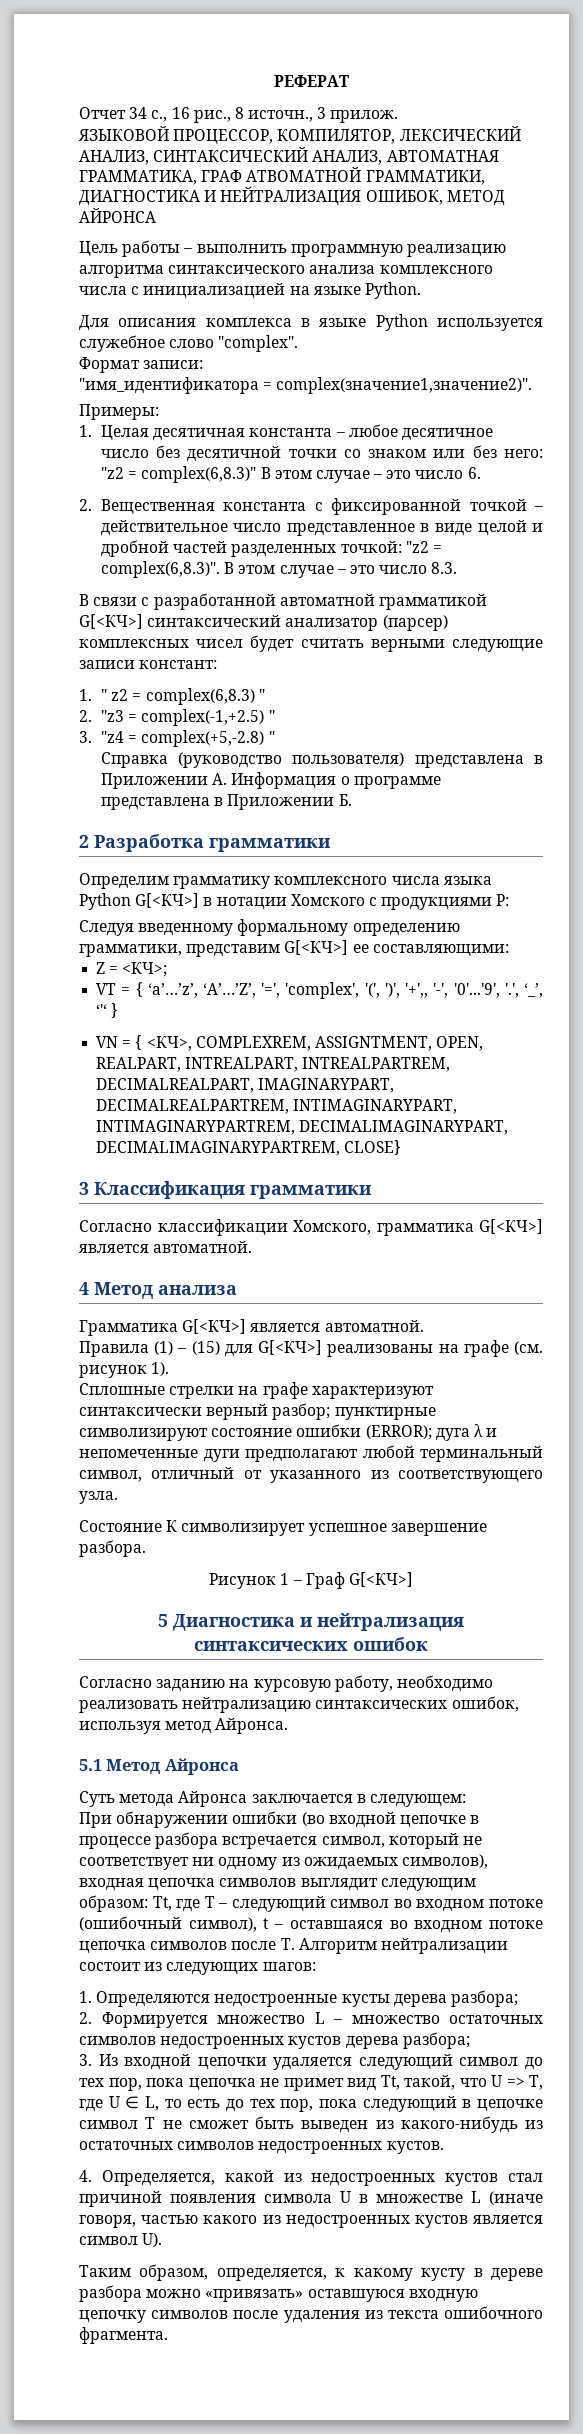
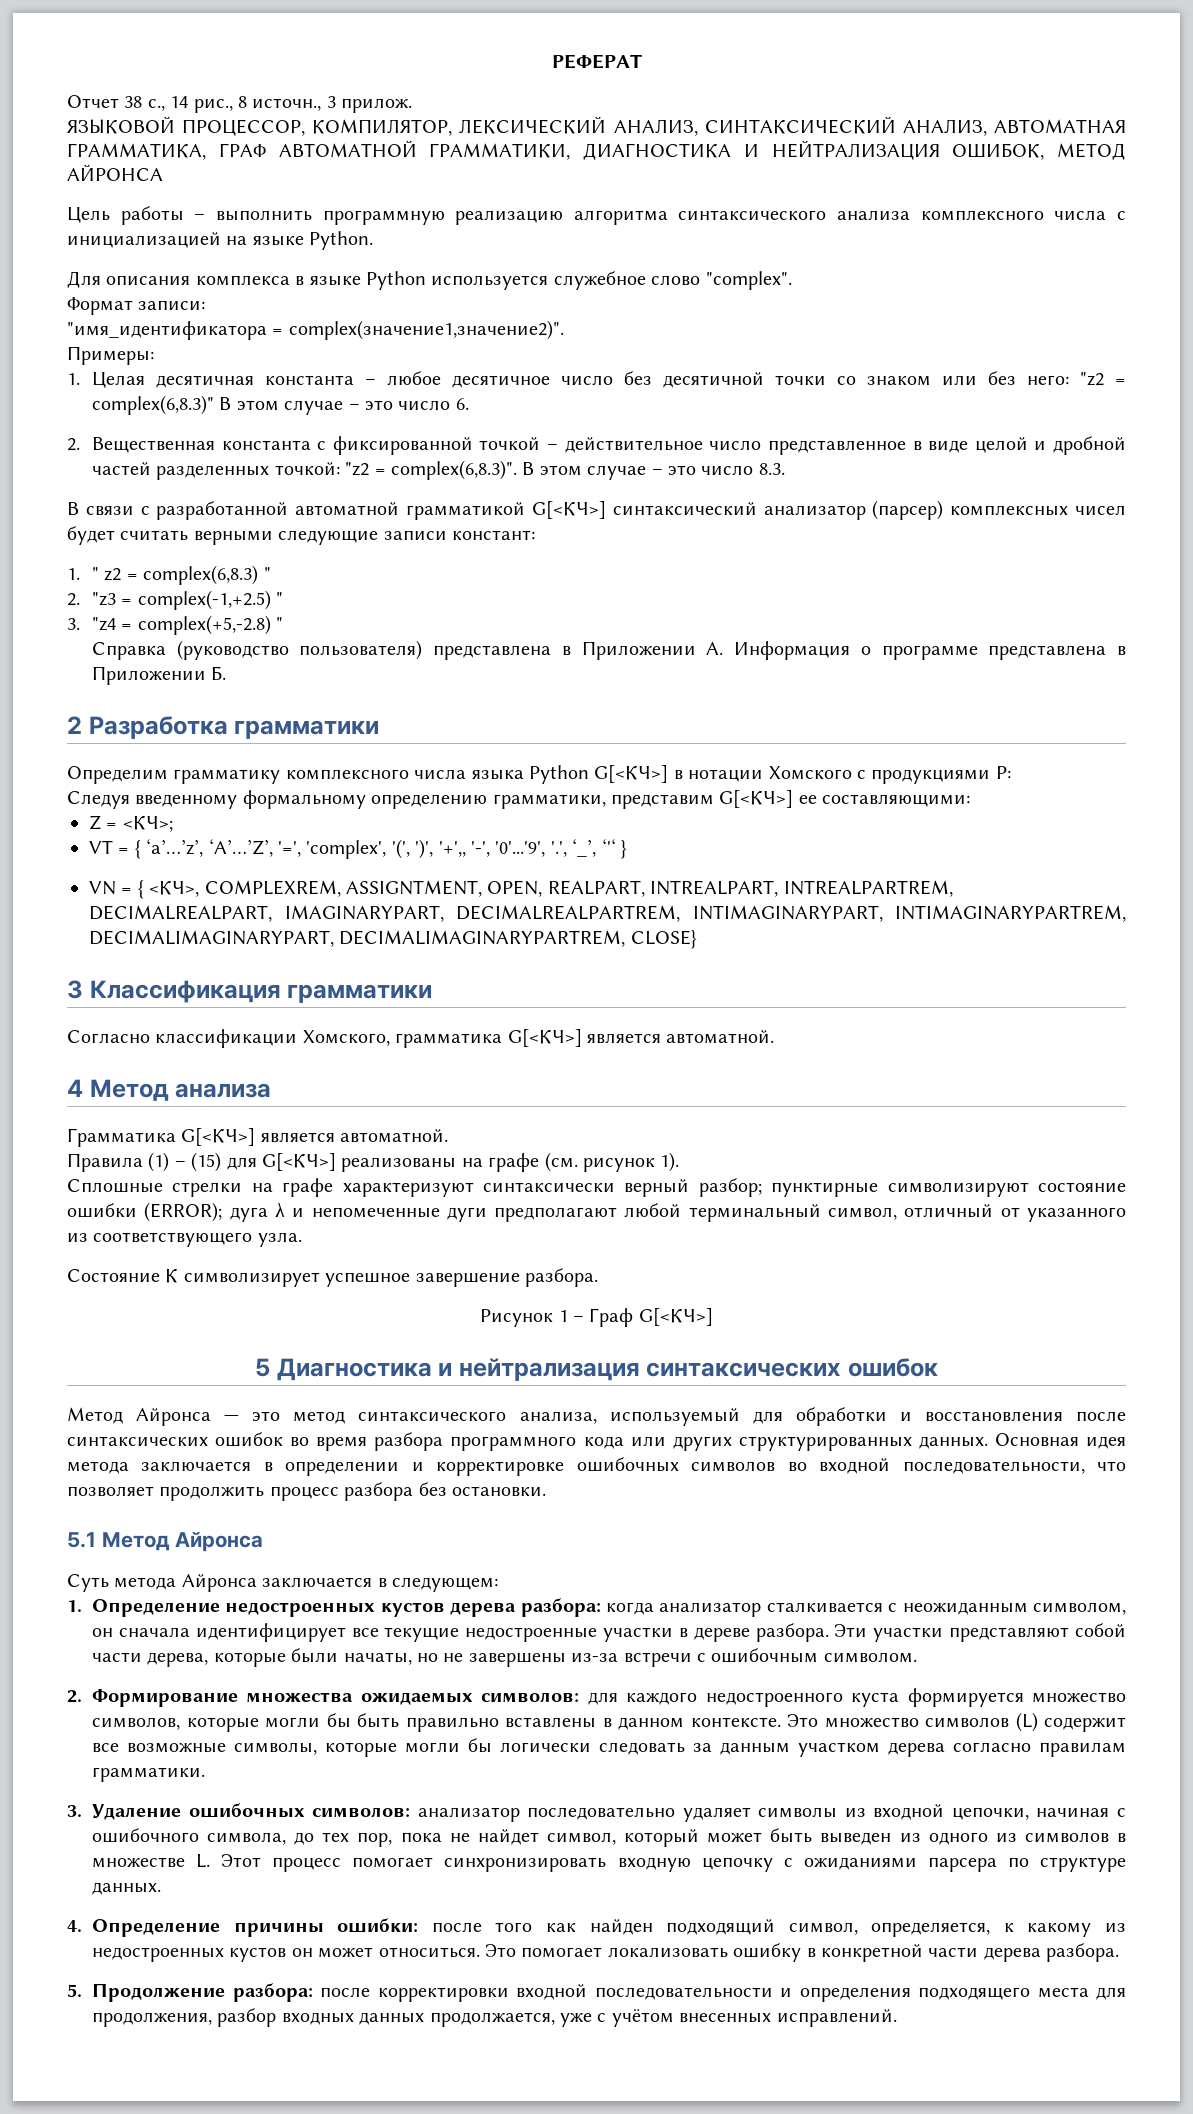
- Отчет 34 с., 16 рис., 8 источн., 3 прилож.
+ Отчет 38 с., 14 рис., 8 источн., 3 прилож.
- ЯЗЫКОВОЙ ПРОЦЕССОР, КОМПИЛЯТОР, ЛЕКСИЧЕСКИЙ АНАЛИЗ, СИНТАКСИЧЕСКИЙ АНАЛИЗ, АВТОМАТНАЯ ГРАММАТИКА, ГРАФ АТВОМАТНОЙ ГРАММАТИКИ, ДИАГНОСТИКА И НЕЙТРАЛИЗАЦИЯ ОШИБОК, МЕТОД АЙРОНСА
+ ЯЗЫКОВОЙ ПРОЦЕССОР, КОМПИЛЯТОР, ЛЕКСИЧЕСКИЙ АНАЛИЗ, СИНТАКСИЧЕСКИЙ АНАЛИЗ, АВТОМАТНАЯ ГРАММАТИКА, ГРАФ АВТОМАТНОЙ ГРАММАТИКИ, ДИАГНОСТИКА И НЕЙТРАЛИЗАЦИЯ ОШИБОК, МЕТОД АЙРОНСА
- Согласно заданию на курсовую работу, необходимо реализовать нейтрализацию синтаксических ошибок, используя метод Айронса.
+ Метод Айронса — это метод синтаксического анализа, используемый для обработки и восстановления после синтаксических ошибок во время разбора программного кода или других структурированных данных. Основная идея метода заключается в определении и корректировке ошибочных символов во входной последовательности, что позволяет продолжить процесс разбора без остановки.
- При обнаружении ошибки (во входной цепочке в процессе разбора встречается символ, который не соответствует ни одному из ожидаемых символов), входная цепочка символов выглядит следующим образом: Tt, где T – следующий символ во входном потоке (ошибочный символ), t – оставшаяся во входном потоке цепочка символов после T. Алгоритм нейтрализации состоит из следующих шагов:
- 1. Определяются недостроенные кусты дерева разбора;
- 2. Формируется множество L – множество остаточных символов недостроенных кустов дерева разбора;
- 3. Из входной цепочки удаляется следующий символ до тех пор, пока цепочка не примет вид Tt, такой, что U => T, где U ∈ L, то есть до тех пор, пока следующий в цепочке символ T не сможет быть выведен из какого-нибудь из остаточных символов недостроенных кустов.
- 4. Определяется, какой из недостроенных кустов стал причиной появления символа U в множестве L (иначе говоря, частью какого из недостроенных кустов является символ U).
- Таким образом, определяется, к какому кусту в дереве разбора можно «привязать» оставшуюся входную цепочку символов после удаления из текста ошибочного фрагмента.
+ 1. Определение недостроенных кустов дерева разбора: когда анализатор сталкивается с неожиданным символом, он сначала идентифицирует все текущие недостроенные участки в дереве разбора. Эти участки представляют собой части дерева, которые были начаты, но не завершены из-за встречи с ошибочным символом.
+ 2. Формирование множества ожидаемых символов: для каждого недостроенного куста формируется множество символов, которые могли бы быть правильно вставлены в данном контексте. Это множество символов (L) содержит все возможные символы, которые могли бы логически следовать за данным участком дерева согласно правилам грамматики.
+ 3. Удаление ошибочных символов: анализатор последовательно удаляет символы из входной цепочки, начиная с ошибочного символа, до тех пор, пока не найдет символ, который может быть выведен из одного из символов в множестве L. Этот процесс помогает синхронизировать входную цепочку с ожиданиями парсера по структуре данных.
+ 4. Определение причины ошибки: после того как найден подходящий символ, определяется, к какому из недостроенных кустов он может относиться. Это помогает локализовать ошибку в конкретной части дерева разбора.
+ 5. Продолжение разбора: после корректировки входной последовательности и определения подходящего места для продолжения, разбор входных данных продолжается, уже с учётом внесенных исправлений.

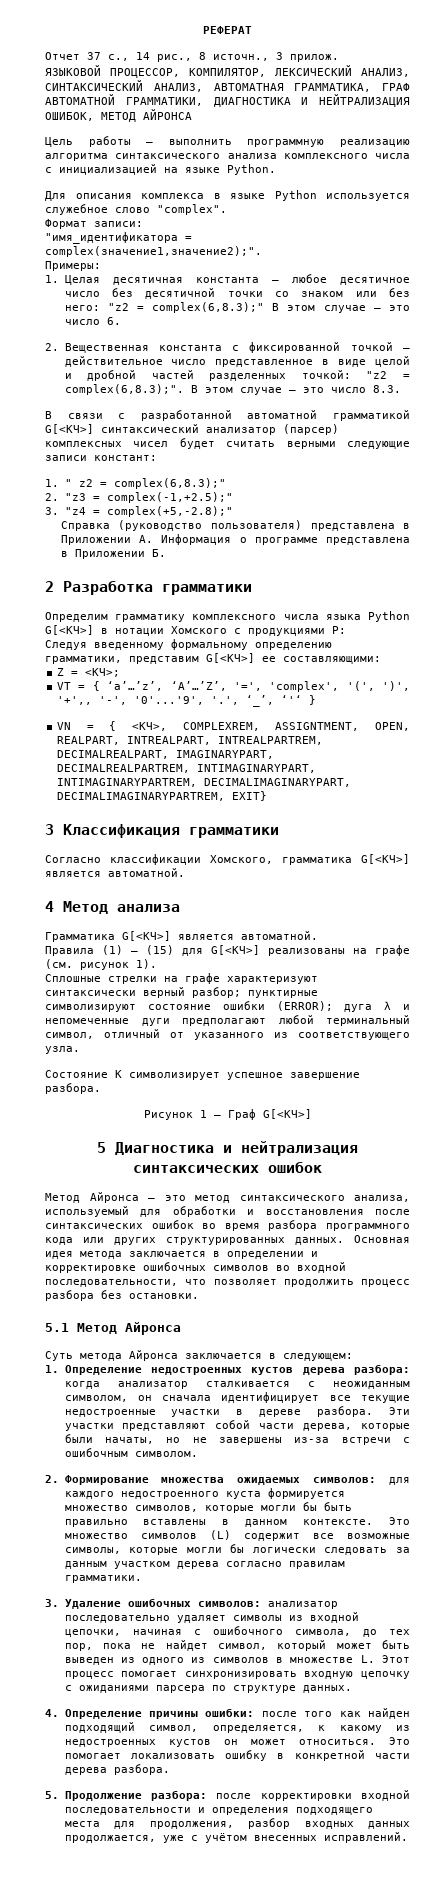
- Отчет 38 с., 14 рис., 8 источн., 3 прилож.
+ Отчет 37 с., 14 рис., 8 источн., 3 прилож.
- "имя_идентификатора = complex(значение1,значение2)".
+ "имя_идентификатора = complex(значение1,значение2);".
- 1. Целая десятичная константа – любое десятичное число без десятичной точки со знаком или без него: "z2 = complex(6,8.3)" В этом случае – это число 6.
+ 1. Целая десятичная константа – любое десятичное число без десятичной точки со знаком или без него: "z2 = complex(6,8.3);" В этом случае – это число 6.
- 2. Вещественная константа с фиксированной точкой – действительное число представленное в виде целой и дробной частей разделенных точкой: "z2 = complex(6,8.3)". В этом случае – это число 8.3.
+ 2. Вещественная константа с фиксированной точкой – действительное число представленное в виде целой и дробной частей разделенных точкой: "z2 = complex(6,8.3);". В этом случае – это число 8.3.
- 1. " z2 = complex(6,8.3) "
+ 1. " z2 = complex(6,8.3);"
- 2. "z3 = complex(-1,+2.5) "
+ 2. "z3 = complex(-1,+2.5);"
- 3. "z4 = complex(+5,-2.8) "
+ 3. "z4 = complex(+5,-2.8);"
- VN = { <КЧ>, COMPLEXREM, ASSIGNTMENT, OPEN, REALPART, INTREALPART, INTREALPARTREM, DECIMALREALPART, IMAGINARYPART, DECIMALREALPARTREM, INTIMAGINARYPART, INTIMAGINARYPARTREM, DECIMALIMAGINARYPART, DECIMALIMAGINARYPARTREM, CLOSE}
+ VN = { <КЧ>, COMPLEXREM, ASSIGNTMENT, OPEN, REALPART, INTREALPART, INTREALPARTREM, DECIMALREALPART, IMAGINARYPART, DECIMALREALPARTREM, INTIMAGINARYPART, INTIMAGINARYPARTREM, DECIMALIMAGINARYPART, DECIMALIMAGINARYPARTREM, EXIT}

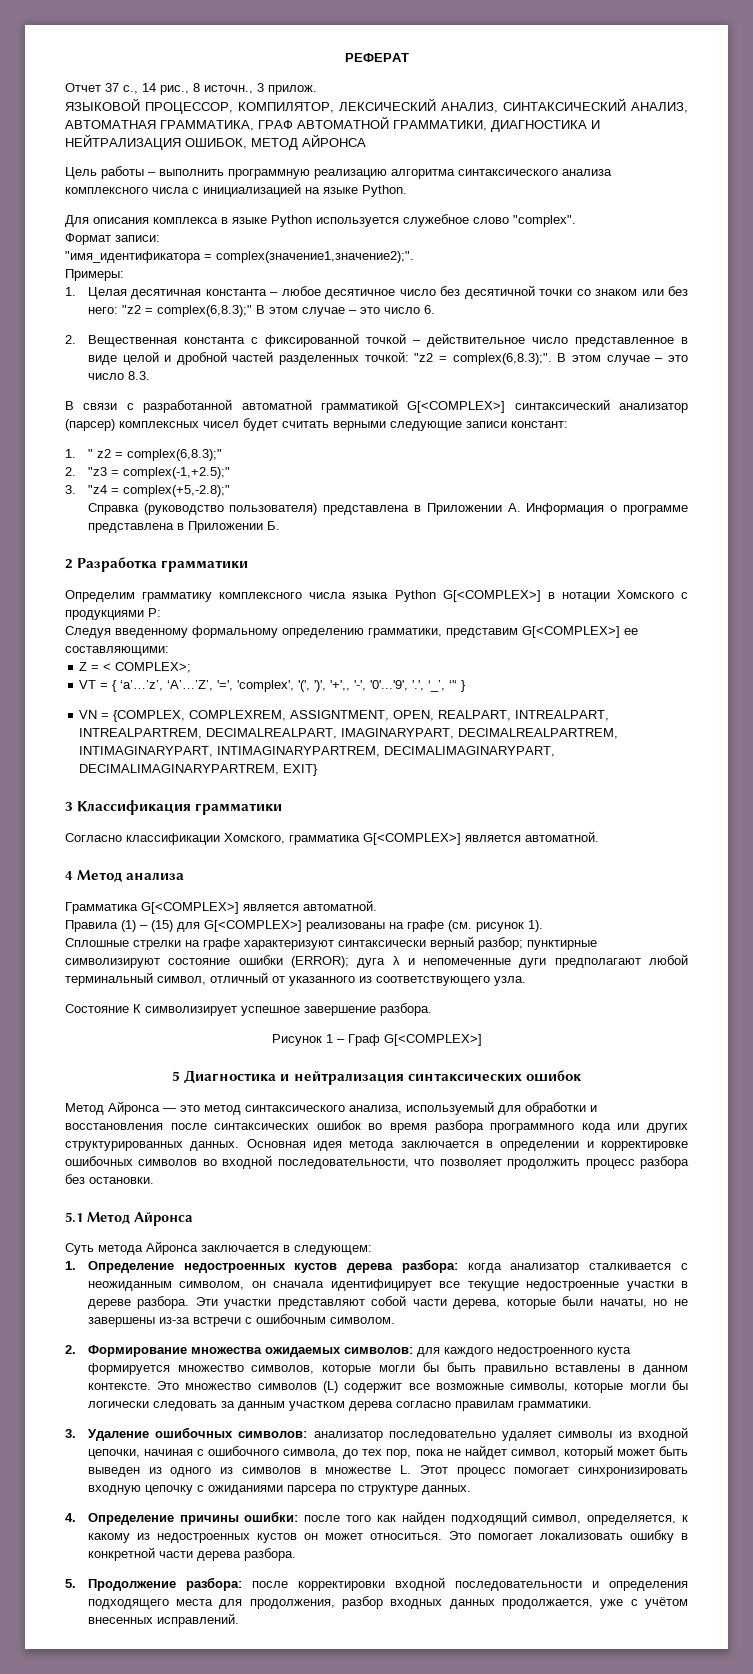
- В связи с разработанной автоматной грамматикой G[<КЧ>] синтаксический анализатор (парсер) комплексных чисел будет считать верными следующие записи констант:
+ В связи с разработанной автоматной грамматикой G[<COMPLEX>] синтаксический анализатор (парсер) комплексных чисел будет считать верными следующие записи констант:
- Определим грамматику комплексного числа языка Python G[<КЧ>] в нотации Хомского с продукциями P:
+ Определим грамматику комплексного числа языка Python G[<COMPLEX>] в нотации Хомского с продукциями P:
- Следуя введенному формальному определению грамматики, представим G[<КЧ>] ее составляющими:
+ Следуя введенному формальному определению грамматики, представим G[<COMPLEX>] ее составляющими:
- Z = <КЧ>;
+ Z = < COMPLEX>;
- VN = { <КЧ>, COMPLEXREM, ASSIGNTMENT, OPEN, REALPART, INTREALPART, INTREALPARTREM, DECIMALREALPART, IMAGINARYPART, DECIMALREALPARTREM, INTIMAGINARYPART, INTIMAGINARYPARTREM, DECIMALIMAGINARYPART, DECIMALIMAGINARYPARTREM, EXIT}
+ VN = {COMPLEX, COMPLEXREM, ASSIGNTMENT, OPEN, REALPART, INTREALPART, INTREALPARTREM, DECIMALREALPART, IMAGINARYPART, DECIMALREALPARTREM, INTIMAGINARYPART, INTIMAGINARYPARTREM, DECIMALIMAGINARYPART, DECIMALIMAGINARYPARTREM, EXIT}
- Согласно классификации Хомского, грамматика G[<КЧ>] является автоматной.
+ Согласно классификации Хомского, грамматика G[<COMPLEX>] является автоматной.
- Грамматика G[<КЧ>] является автоматной.
+ Грамматика G[<COMPLEX>] является автоматной.
- Правила (1) – (15) для G[<КЧ>] реализованы на графе (см. рисунок 1).
+ Правила (1) – (15) для G[<COMPLEX>] реализованы на графе (см. рисунок 1).
- Рисунок 1 – Граф G[<КЧ>]
+ Рисунок 1 – Граф G[<COMPLEX>]

